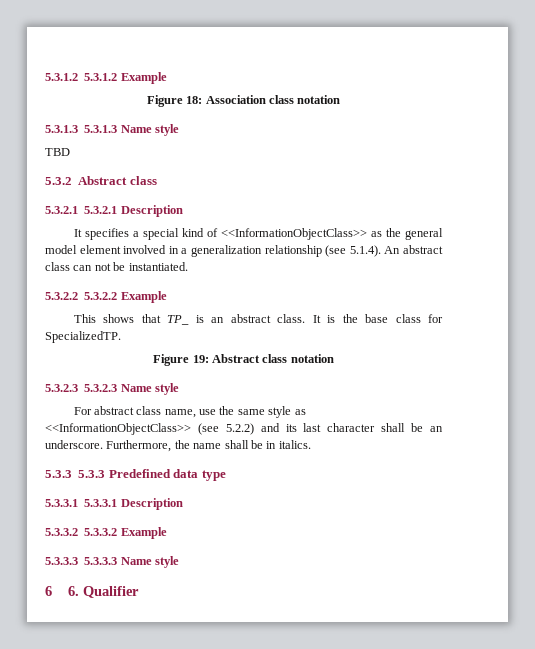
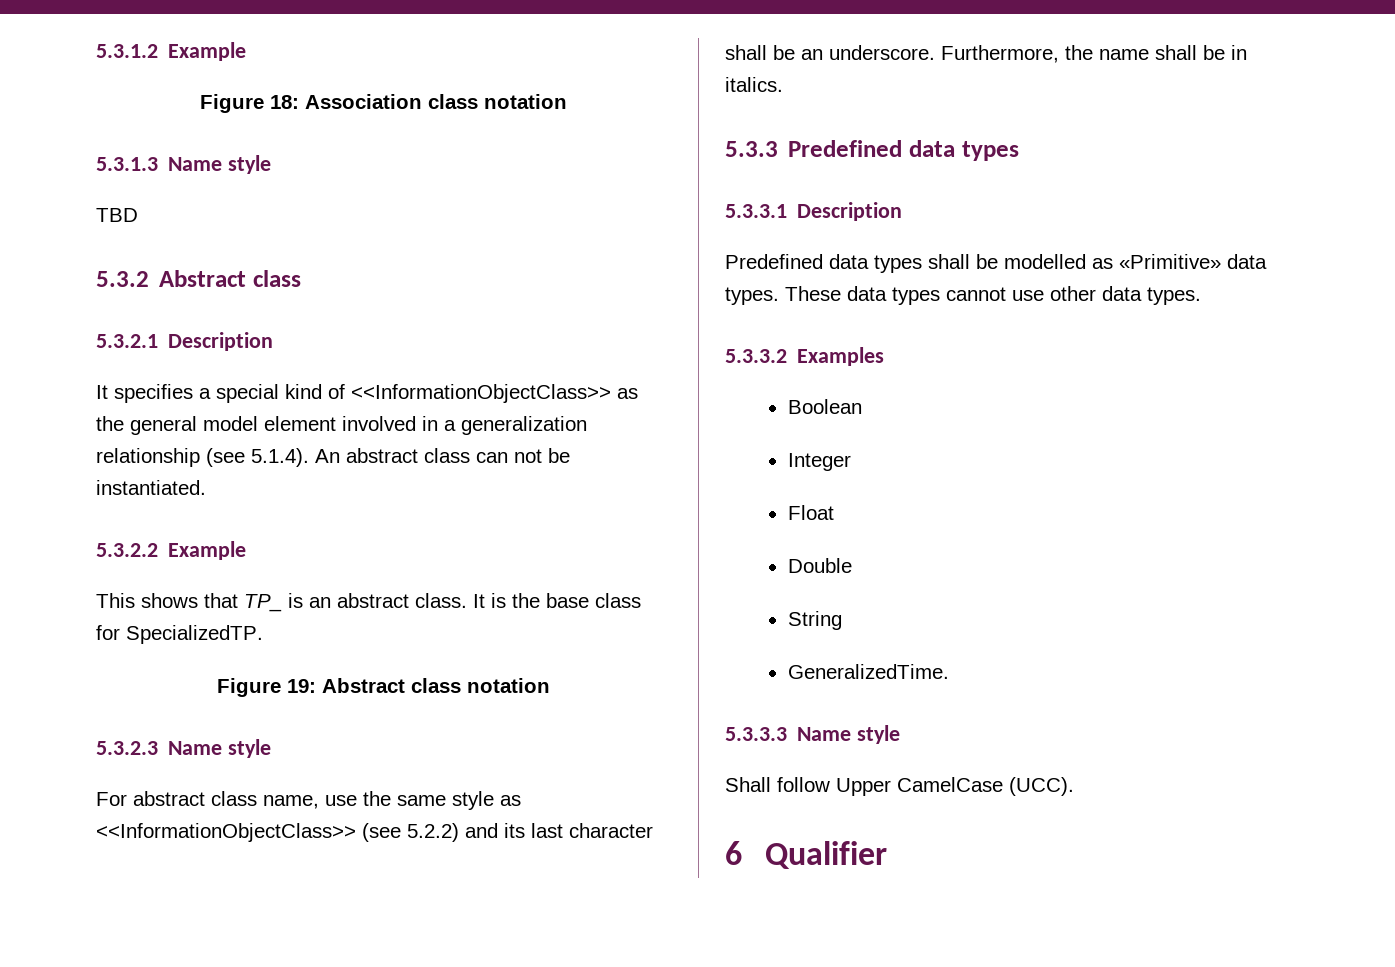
- 5.3.1.2 5.3.1.2 Example
+ 5.3.1.2 Example
- 5.3.1.3 5.3.1.3 Name style
+ 5.3.1.3 Name style
- 5.3.2.1 5.3.2.1 Description
+ 5.3.2.1 Description
- 5.3.2.2 5.3.2.2 Example
+ 5.3.2.2 Example
- 5.3.2.3 5.3.2.3 Name style
+ 5.3.2.3 Name style
- 5.3.3 5.3.3 Predefined data type
- 5.3.3.1 5.3.3.1 Description
- 5.3.3.2 5.3.3.2 Example
- 5.3.3.3 5.3.3.3 Name style
+ 5.3.3 Predefined data types
+ 5.3.3.1 Description
+ Predefined data types shall be modelled as «Primitive» data types. These data types cannot use other data types.
+ 5.3.3.2 Examples
+ Boolean
+ Integer
+ Float
+ Double
+ String
+ GeneralizedTime.
+ 5.3.3.3 Name style
+ Shall follow Upper CamelCase (UCC).
- 6 6. Qualifier
+ 6 Qualifier

